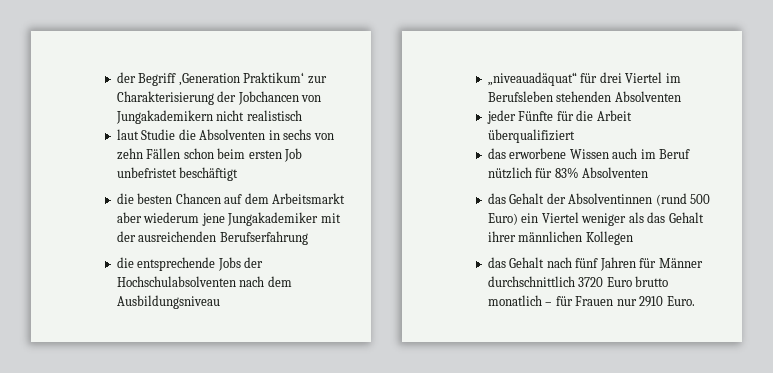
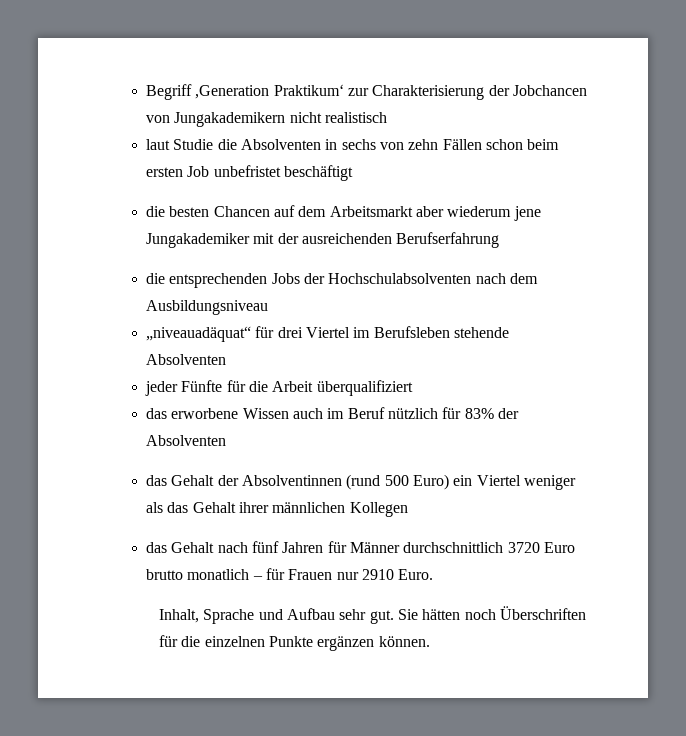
- der Begriff ,Generation Praktikum‘ zur Charakterisierung der Jobchancen von Jungakademikern nicht realistisch
+ Begriff ,Generation Praktikum‘ zur Charakterisierung der Jobchancen von Jungakademikern nicht realistisch
- die entsprechende Jobs der Hochschulabsolventen nach dem Ausbildungsniveau
+ die entsprechenden Jobs der Hochschulabsolventen nach dem Ausbildungsniveau
- „niveauadäquat“ für drei Viertel im Berufsleben stehenden Absolventen
+ „niveauadäquat“ für drei Viertel im Berufsleben stehende Absolventen
- das erworbene Wissen auch im Beruf nützlich für 83% Absolventen
+ das erworbene Wissen auch im Beruf nützlich für 83% der Absolventen
+ Inhalt, Sprache und Aufbau sehr gut. Sie hätten noch Überschriften für die einzelnen Punkte ergänzen können.

